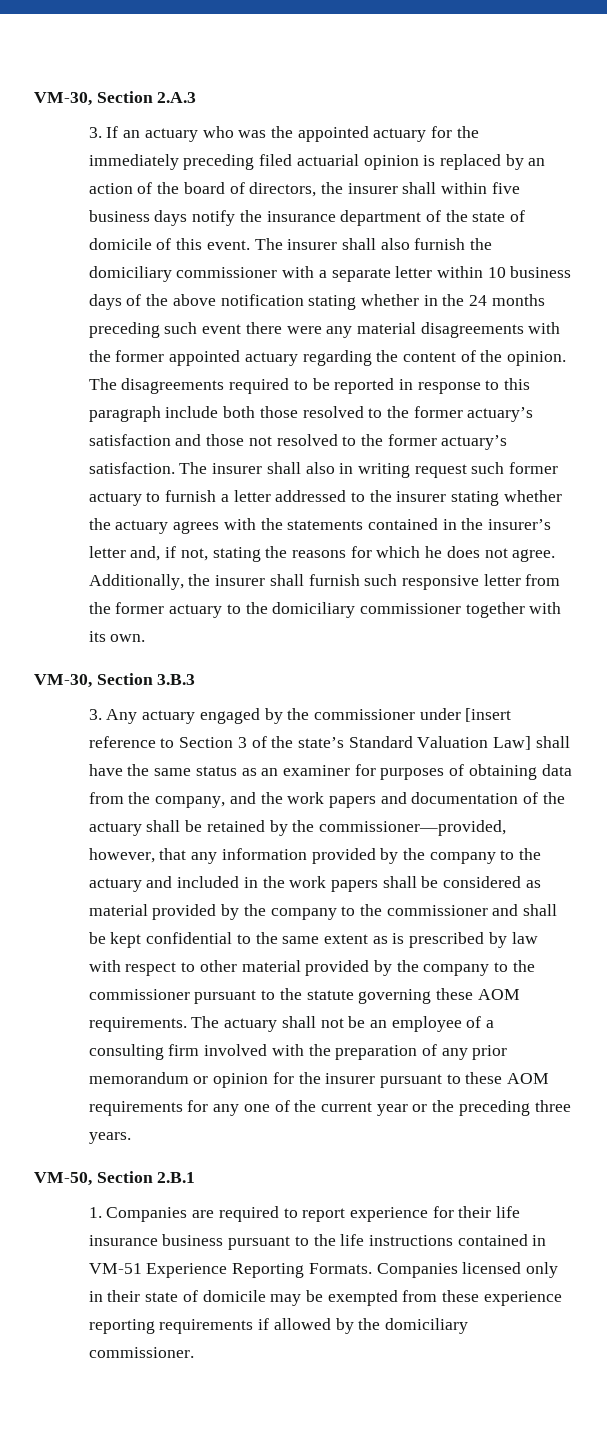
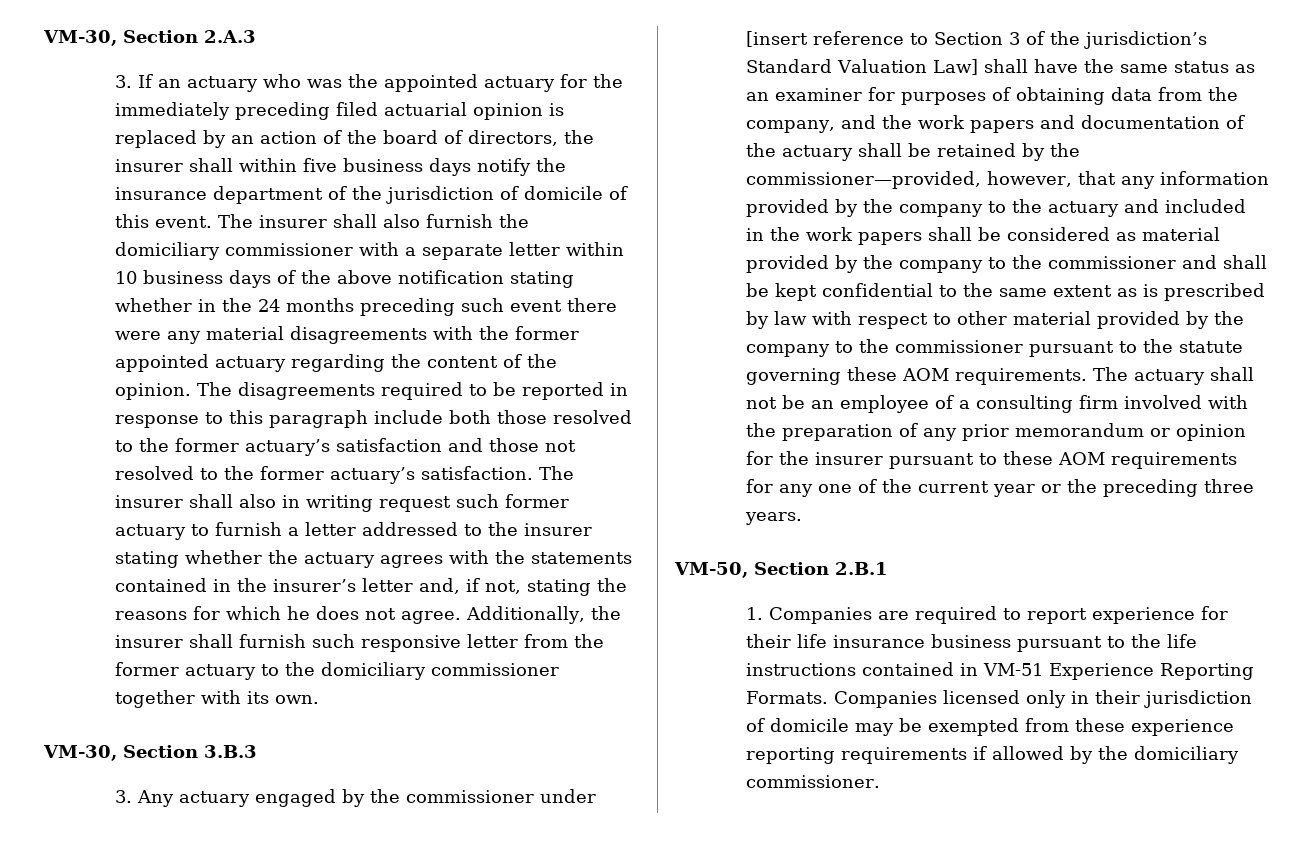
- 3. If an actuary who was the appointed actuary for the immediately preceding filed actuarial opinion is replaced by an action of the board of directors, the insurer shall within five business days notify the insurance department of the state of domicile of this event.
+ 3. If an actuary who was the appointed actuary for the immediately preceding filed actuarial opinion is replaced by an action of the board of directors, the insurer shall within five business days notify the insurance department of the jurisdiction of domicile of this event.
- 3. Any actuary engaged by the commissioner under [insert reference to Section 3 of the state’s Standard Valuation Law] shall have the same status as an examiner for purposes of obtaining data from the company, and the work papers and documentation of the actuary shall be retained by the commissioner—provided, however, that any information provided by the company to the actuary and included in the work papers shall be considered as material provided by the company to the commissioner and shall be kept confidential to the same extent as is prescribed by law with respect to other material provided by the company to the commissioner pursuant to the statute governing these AOM requirements.
+ 3. Any actuary engaged by the commissioner under [insert reference to Section 3 of the jurisdiction’s Standard Valuation Law] shall have the same status as an examiner for purposes of obtaining data from the company, and the work papers and documentation of the actuary shall be retained by the commissioner—provided, however, that any information provided by the company to the actuary and included in the work papers shall be considered as material provided by the company to the commissioner and shall be kept confidential to the same extent as is prescribed by law with respect to other material provided by the company to the commissioner pursuant to the statute governing these AOM requirements.
- Companies licensed only in their state of domicile may be exempted from these experience reporting requirements if allowed by the domiciliary commissioner.
+ Companies licensed only in their jurisdiction of domicile may be exempted from these experience reporting requirements if allowed by the domiciliary commissioner.

